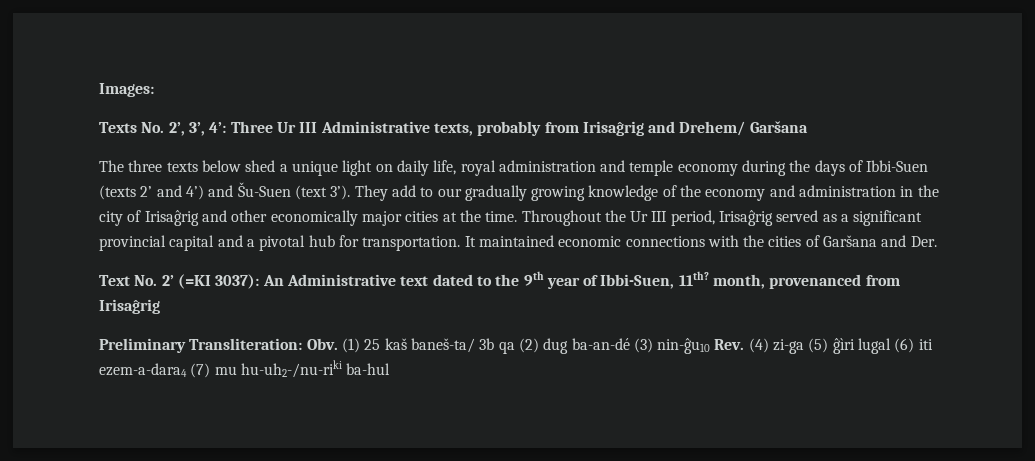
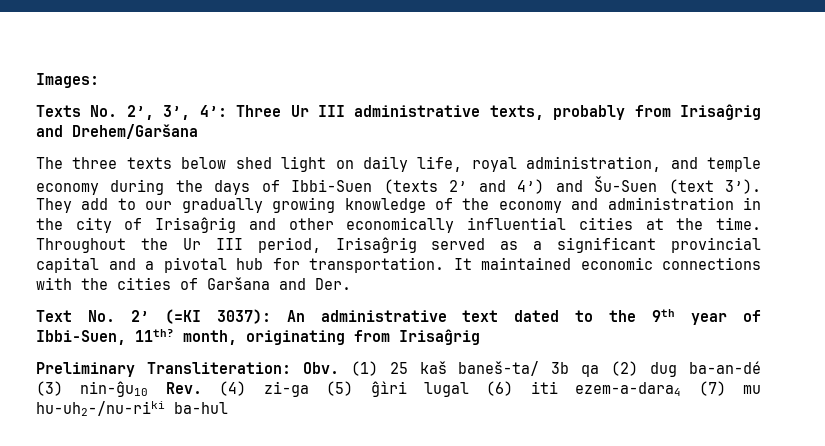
- Texts No. 2’, 3’, 4’: Three Ur III Administrative texts, probably from Irisaĝrig and Drehem/ Garšana
+ Texts No. 2’, 3’, 4’: Three Ur III administrative texts, probably from Irisaĝrig and Drehem/Garšana
- The three texts below shed a unique light on daily life, royal administration and temple economy during the days of Ibbi-Suen (texts 2’ and 4’) and Šu-Suen (text 3’).
+ The three texts below shed light on daily life, royal administration, and temple economy during the days of Ibbi-Suen (texts 2’ and 4’) and Šu-Suen (text 3’).
- They add to our gradually growing knowledge of the economy and administration in the city of Irisaĝrig and other economically major cities at the time.
+ They add to our gradually growing knowledge of the economy and administration in the city of Irisaĝrig and other economically influential cities at the time.
- Text No. 2’ (=KI 3037): An Administrative text dated to the 9th year of Ibbi-Suen, 11th? month, provenanced from Irisaĝrig
+ Text No. 2’ (=KI 3037): An administrative text dated to the 9th year of Ibbi-Suen, 11th? month, originating from Irisaĝrig

